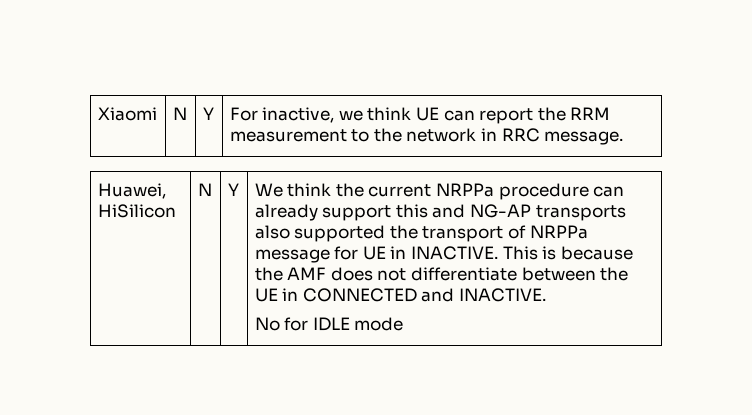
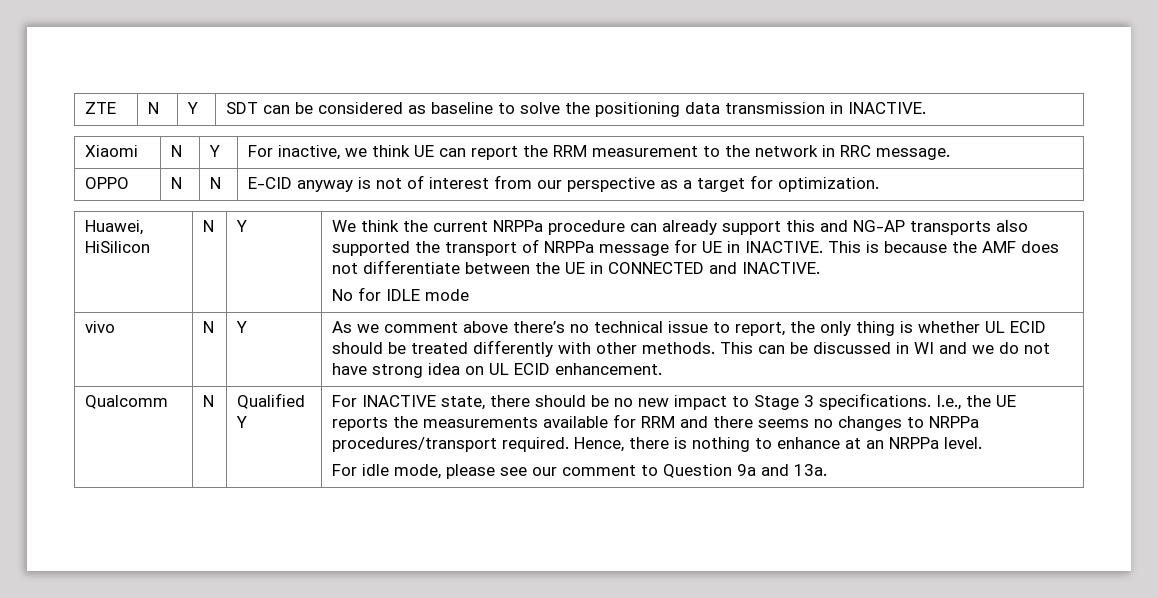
+ ZTE | N | Y | SDT can be considered as baseline to solve the positioning data transmission in INACTIVE.
+ OPPO | N | N | E-CID anyway is not of interest from our perspective as a target for optimization.
+ vivo | N | Y | As we comment above there’s no technical issue to report, the only thing is whether UL ECID should be treated differently with other methods. This can be discussed in WI and we do not have strong idea on UL ECID enhancement.
+ Qualcomm | N | Qualified Y | For INACTIVE state, there should be no new impact to Stage 3 specifications. I.e., the UE reports the measurements available for RRM and there seems no changes to NRPPa procedures/transport required. Hence, there is nothing to enhance at an NRPPa level.
+ For idle mode, please see our comment to Question 9a and 13a.

